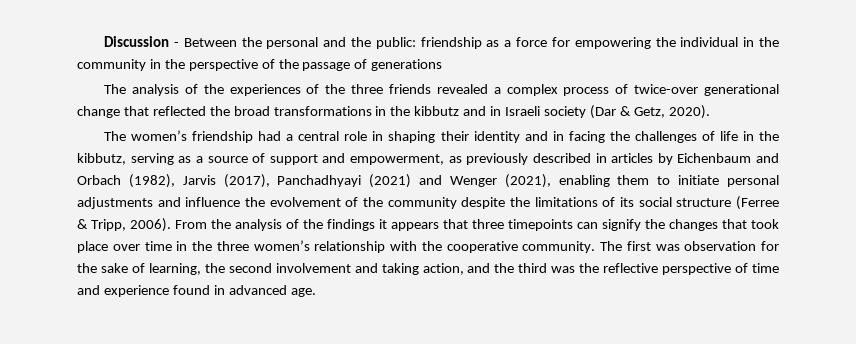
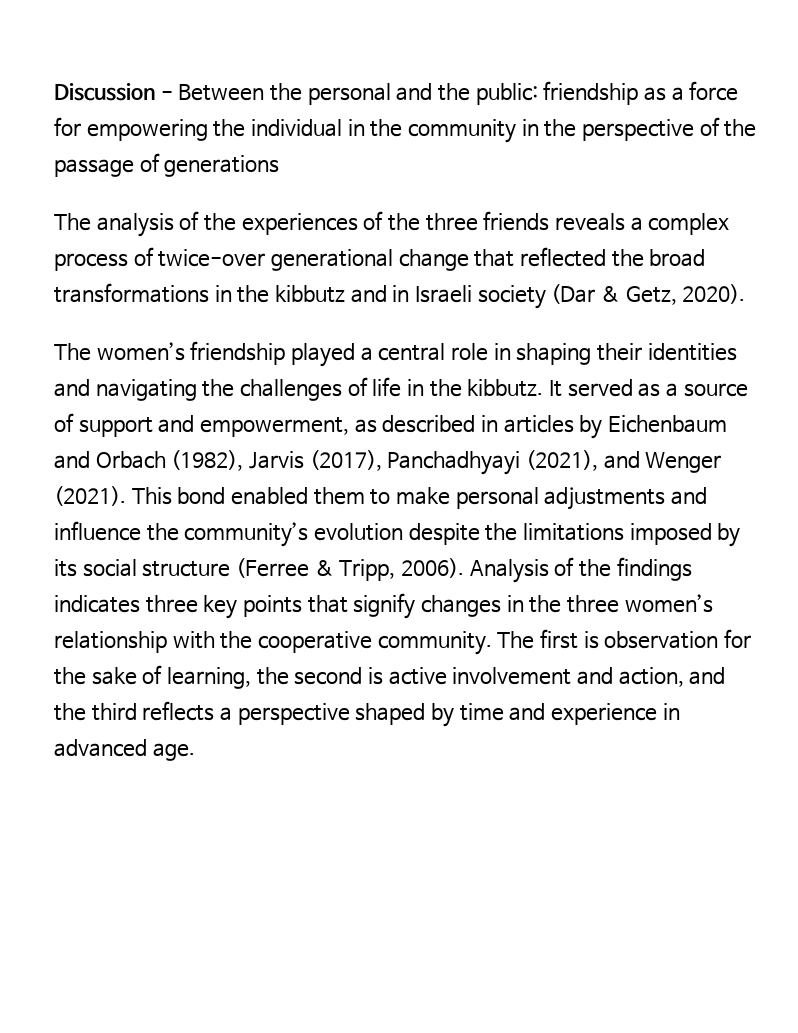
- The analysis of the experiences of the three friends revealed a complex process of twice-over generational change that reflected the broad transformations in the kibbutz and in Israeli society (Dar & Getz, 2020).
+ The analysis of the experiences of the three friends reveals a complex process of twice-over generational change that reflected the broad transformations in the kibbutz and in Israeli society (Dar & Getz, 2020).
- The women’s friendship had a central role in shaping their identity and in facing the challenges of life in the kibbutz, serving as a source of support and empowerment, as previously described in articles by Eichenbaum and Orbach (1982), Jarvis (2017), Panchadhyayi (2021) and Wenger (2021), enabling them to initiate personal adjustments and influence the evolvement of the community despite the limitations of its social structure (Ferree & Tripp, 2006).
+ The women’s friendship played a central role in shaping their identities and navigating the challenges of life in the kibbutz. It served as a source of support and empowerment, as described in articles by Eichenbaum and Orbach (1982), Jarvis (2017), Panchadhyayi (2021), and Wenger (2021). This bond enabled them to make personal adjustments and influence the community’s evolution despite the limitations imposed by its social structure (Ferree & Tripp, 2006).
- From the analysis of the findings it appears that three timepoints can signify the changes that took place over time in the three women’s relationship with the cooperative community.
+ Analysis of the findings indicates three key points that signify changes in the three women’s relationship with the cooperative community.
- The first was observation for the sake of learning, the second involvement and taking action, and the third was the reflective perspective of time and experience found in advanced age.
+ The first is observation for the sake of learning, the second is active involvement and action, and the third reflects a perspective shaped by time and experience in advanced age.

